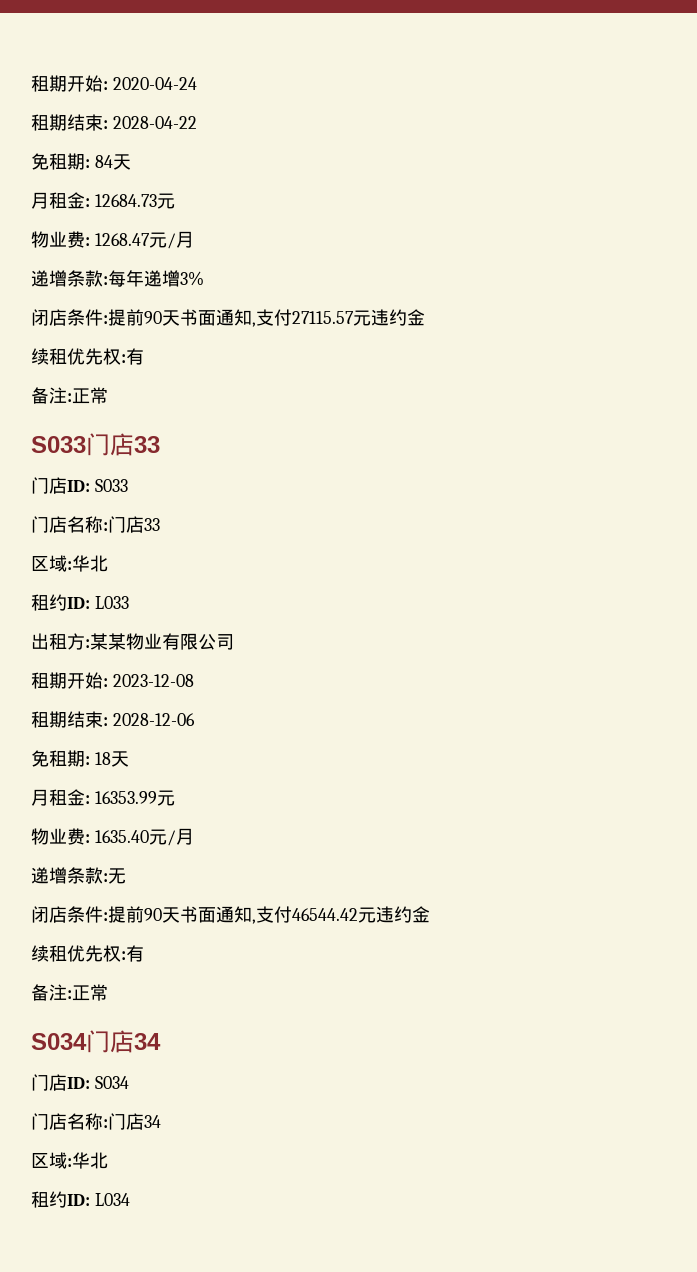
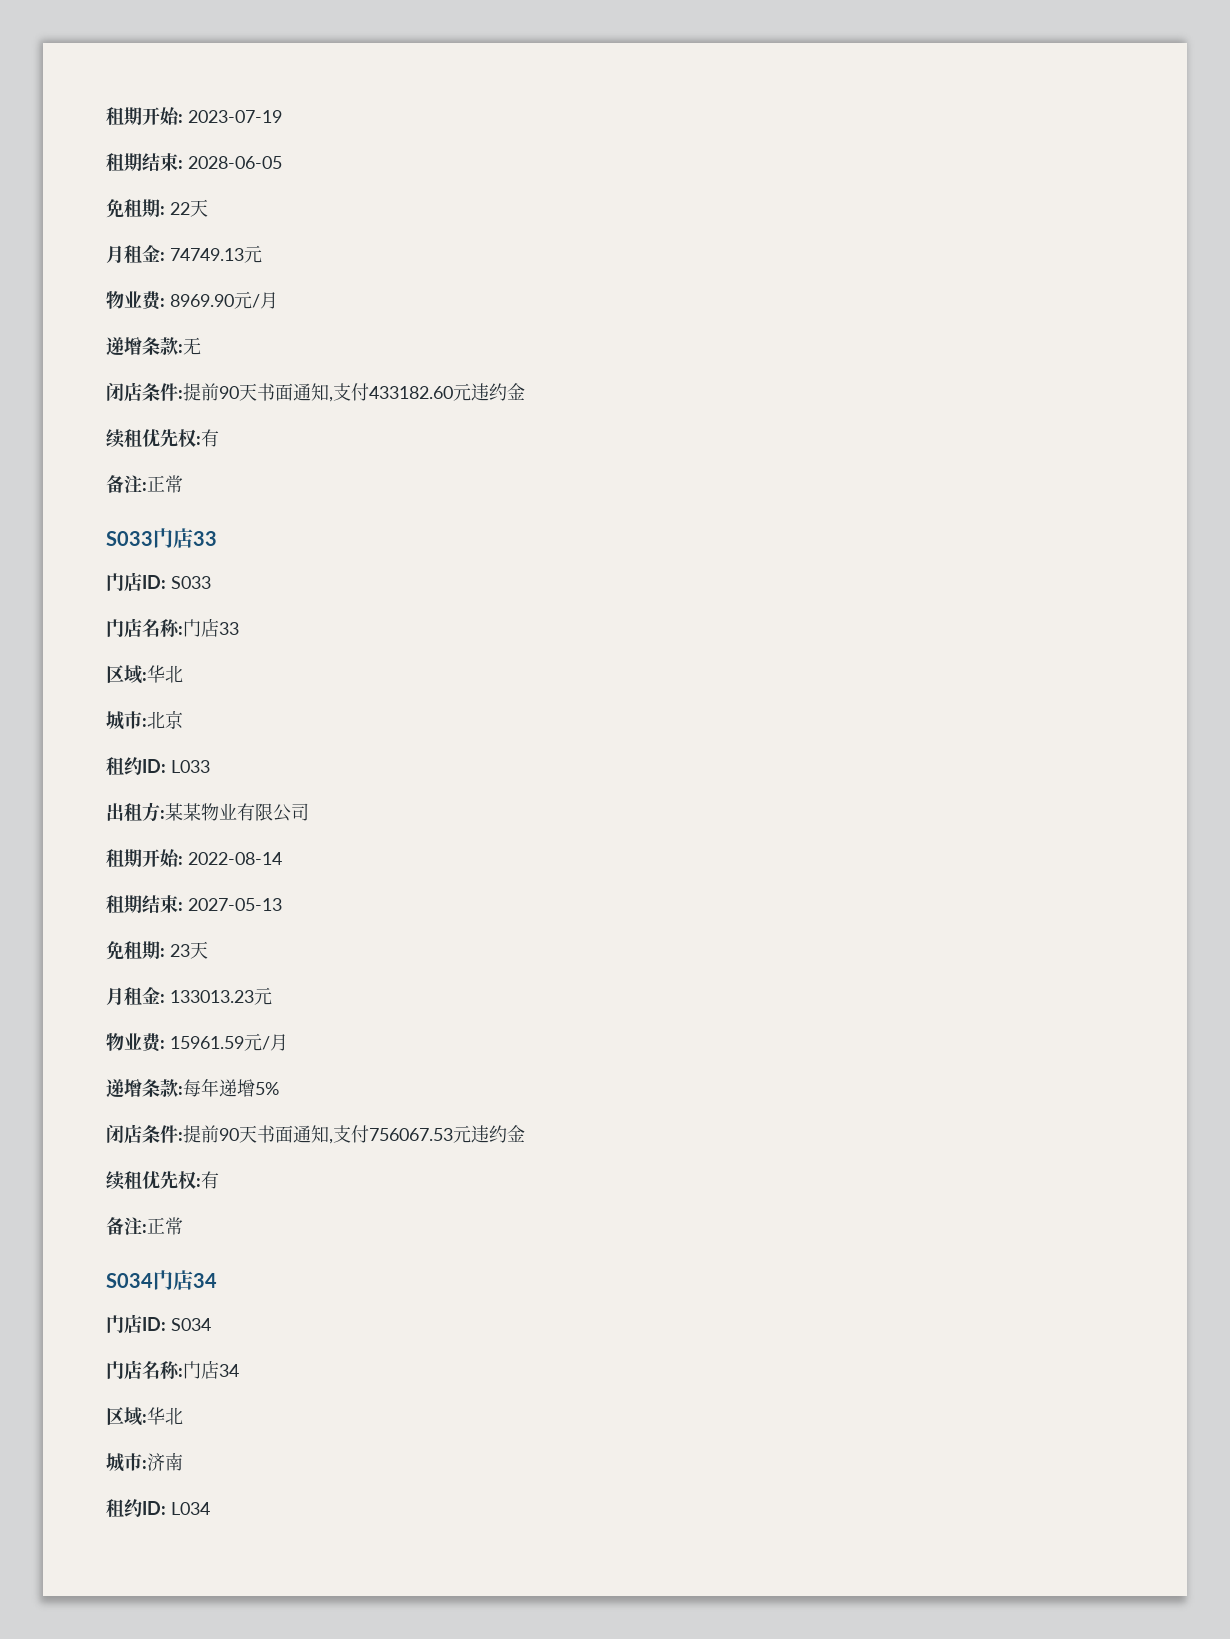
- 租期开始: 2020-04-24
- 租期结束: 2028-04-22
- 免租期: 84天
- 月租金: 12684.73元
- 物业费: 1268.47元/月
- 递增条款:每年递增3%
+ 租期开始: 2023-07-19
+ 租期结束: 2028-06-05
+ 免租期: 22天
+ 月租金: 74749.13元
+ 物业费: 8969.90元/月
+ 递增条款:无
- 闭店条件:提前90天书面通知,支付27115.57元违约金
+ 闭店条件:提前90天书面通知,支付433182.60元违约金
+ 城市:北京
- 租期开始: 2023-12-08
- 租期结束: 2028-12-06
- 免租期: 18天
- 月租金: 16353.99元
- 物业费: 1635.40元/月
- 递增条款:无
+ 租期开始: 2022-08-14
+ 租期结束: 2027-05-13
+ 免租期: 23天
+ 月租金: 133013.23元
+ 物业费: 15961.59元/月
+ 递增条款:每年递增5%
- 闭店条件:提前90天书面通知,支付46544.42元违约金
+ 闭店条件:提前90天书面通知,支付756067.53元违约金
+ 城市:济南

